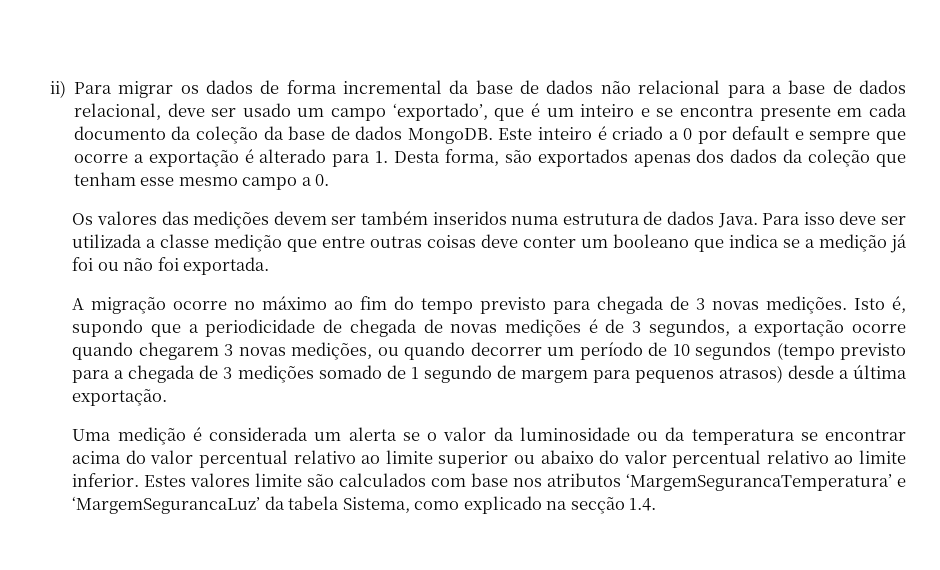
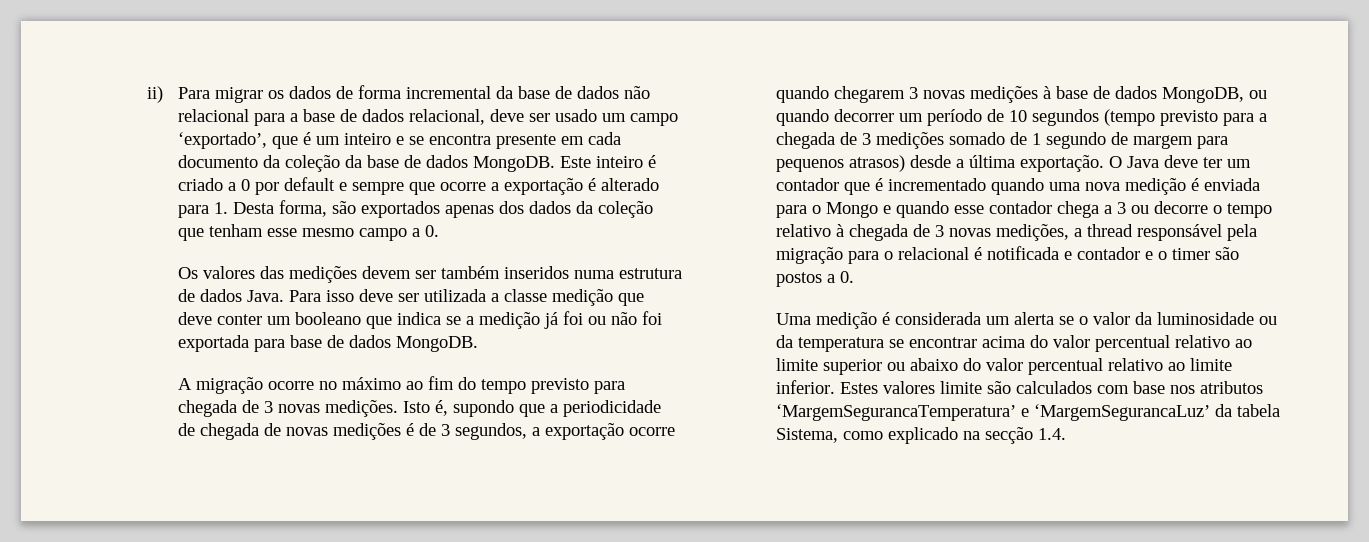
- Para isso deve ser utilizada a classe medição que entre outras coisas deve conter um booleano que indica se a medição já foi ou não foi exportada.
+ Para isso deve ser utilizada a classe medição que deve conter um booleano que indica se a medição já foi ou não foi exportada para base de dados MongoDB.
- Isto é, supondo que a periodicidade de chegada de novas medições é de 3 segundos, a exportação ocorre quando chegarem 3 novas medições, ou quando decorrer um período de 10 segundos (tempo previsto para a chegada de 3 medições somado de 1 segundo de margem para pequenos atrasos) desde a última exportação.
+ Isto é, supondo que a periodicidade de chegada de novas medições é de 3 segundos, a exportação ocorre quando chegarem 3 novas medições à base de dados MongoDB, ou quando decorrer um período de 10 segundos (tempo previsto para a chegada de 3 medições somado de 1 segundo de margem para pequenos atrasos) desde a última exportação. O Java deve ter um contador que é incrementado quando uma nova medição é enviada para o Mongo e quando esse contador chega a 3 ou decorre o tempo relativo à chegada de 3 novas medições, a thread responsável pela migração para o relacional é notificada e contador e o timer são postos a 0.

